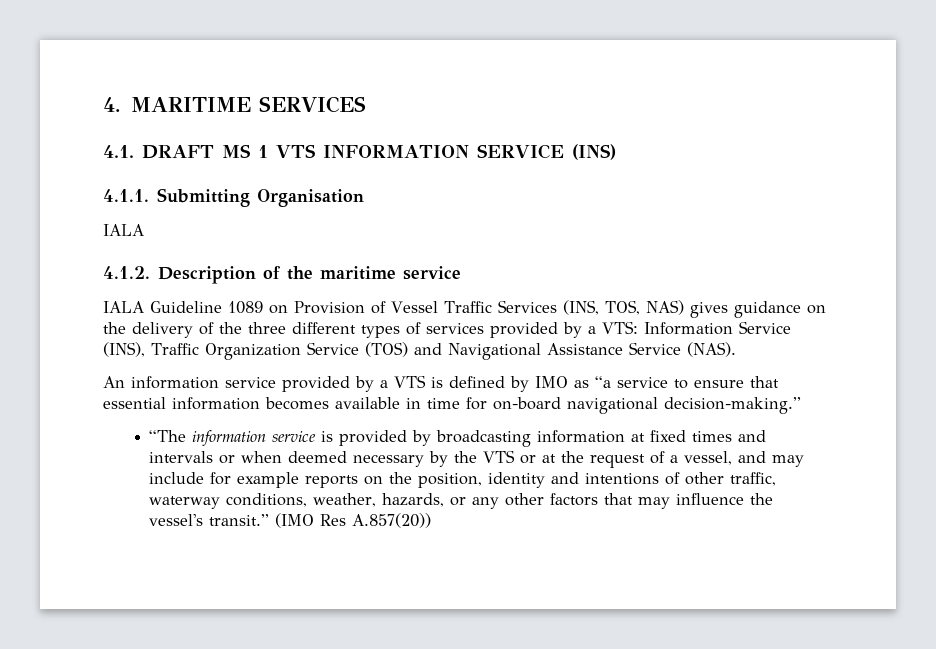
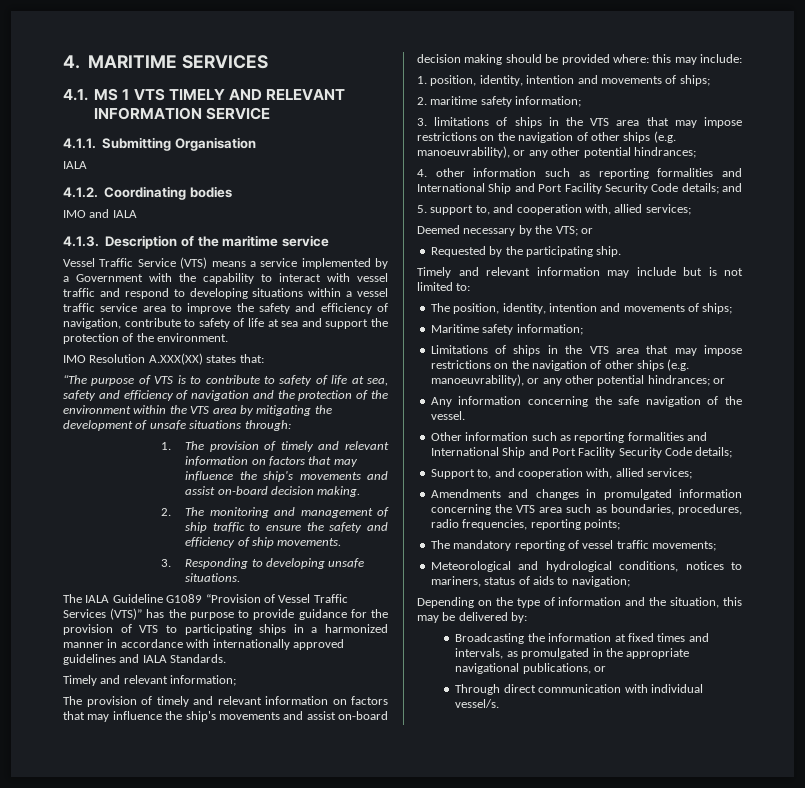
- 4.1. DRAFT MS 1 VTS INFORMATION SERVICE (INS)
+ 4.1. MS 1 VTS TIMELY AND RELEVANT INFORMATION SERVICE
- 4.1.2. Description of the maritime service
+ 4.1.2. Coordinating bodies
+ IMO and IALA
+ 4.1.3. Description of the maritime service
- IALA Guideline 1089 on Provision of Vessel Traffic Services (INS, TOS, NAS) gives guidance on the delivery of the three different types of services provided by a VTS: Information Service (INS), Traffic Organization Service (TOS) and Navigational Assistance Service (NAS).
- An information service provided by a VTS is defined by IMO as “a service to ensure that essential information becomes available in time for on-board navigational decision-making.”
- “The information service is provided by broadcasting information at fixed times and intervals or when deemed necessary by the VTS or at the request of a vessel, and may include for example reports on the position, identity and intentions of other traffic, waterway conditions, weather, hazards, or any other factors that may influence the vessel's transit.” (IMO Res A.857(20))
+ Vessel Traffic Service (VTS) means a service implemented by a Government with the capability to interact with vessel traffic and respond to developing situations within a vessel traffic service area to improve the safety and efficiency of navigation, contribute to safety of life at sea and support the protection of the environment.
+ IMO Resolution A.XXX(XX) states that:
+ “The purpose of VTS is to contribute to safety of life at sea, safety and efficiency of navigation and the protection of the environment within the VTS area by mitigating the development of unsafe situations through:
+ 1. The provision of timely and relevant information on factors that may influence the ship's movements and assist on-board decision making.
+ 2. The monitoring and management of ship traffic to ensure the safety and efficiency of ship movements.
+ 3. Responding to developing unsafe situations.
+ The IALA Guideline G1089 “Provision of Vessel Traffic Services (VTS)” has the purpose to provide guidance for the provision of VTS to participating ships in a harmonized manner in accordance with internationally approved guidelines and IALA Standards.
+ Timely and relevant information;
+ The provision of timely and relevant information on factors that may influence the ship's movements and assist on-board decision making should be provided where: this may include:
+ 1. position, identity, intention and movements of ships;
+ 2. maritime safety information;
+ 3. limitations of ships in the VTS area that may impose restrictions on the navigation of other ships (e.g. manoeuvrability), or any other potential hindrances;
+ 4. other information such as reporting formalities and International Ship and Port Facility Security Code details; and
+ 5. support to, and cooperation with, allied services;
+ Deemed necessary by the VTS; or
+ Requested by the participating ship.
+ Timely and relevant information may include but is not limited to:
+ The position, identity, intention and movements of ships;
+ Maritime safety information;
+ Limitations of ships in the VTS area that may impose restrictions on the navigation of other ships (e.g. manoeuvrability), or any other potential hindrances; or
+ Any information concerning the safe navigation of the vessel.
+ Other information such as reporting formalities and International Ship and Port Facility Security Code details;
+ Support to, and cooperation with, allied services;
+ Amendments and changes in promulgated information concerning the VTS area such as boundaries, procedures, radio frequencies, reporting points;
+ The mandatory reporting of vessel traffic movements;
+ Meteorological and hydrological conditions, notices to mariners, status of aids to navigation;
+ Depending on the type of information and the situation, this may be delivered by:
+ Broadcasting the information at fixed times and intervals, as promulgated in the appropriate navigational publications, or
+ Through direct communication with individual vessel/s.

